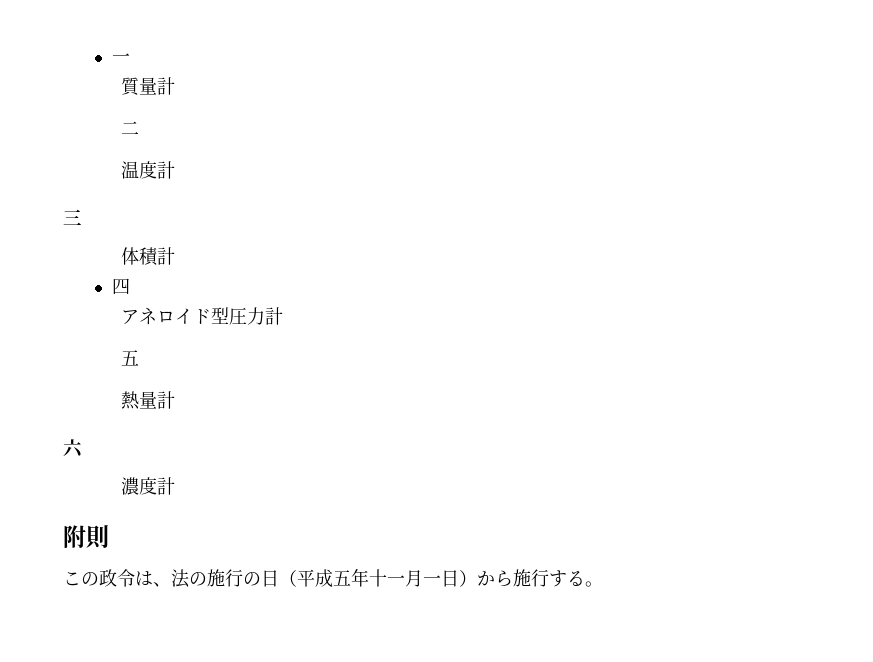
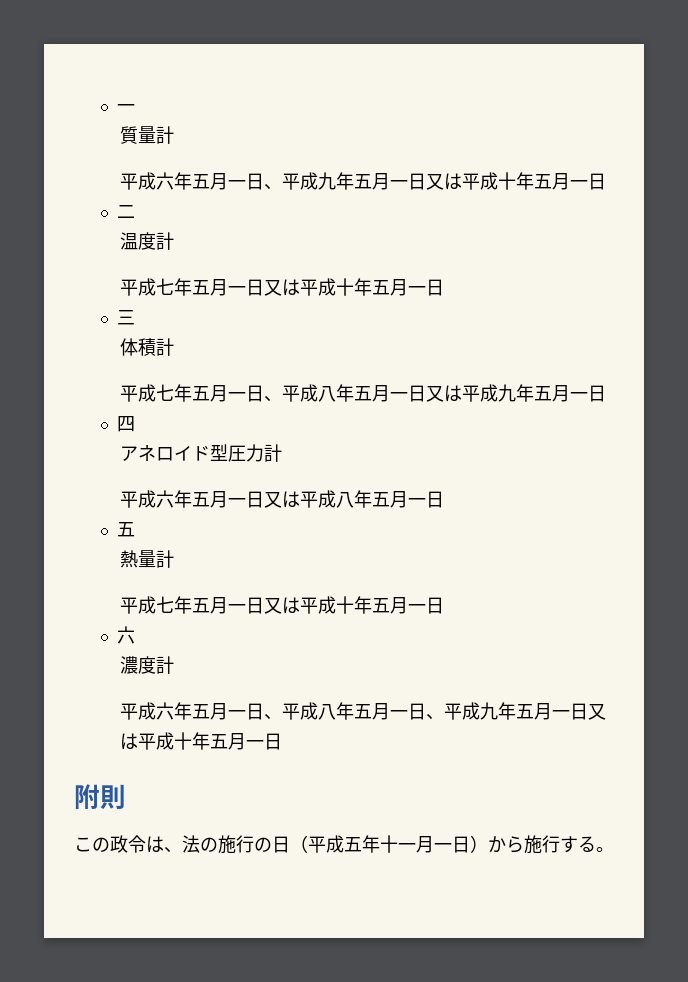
+ 平成六年五月一日、平成九年五月一日又は平成十年五月一日
  二
  温度計
+ 平成七年五月一日又は平成十年五月一日
  三
  体積計
+ 平成七年五月一日、平成八年五月一日又は平成九年五月一日
  アネロイド型圧力計
+ 平成六年五月一日又は平成八年五月一日
  五
  熱量計
+ 平成七年五月一日又は平成十年五月一日
  六
  濃度計
+ 平成六年五月一日、平成八年五月一日、平成九年五月一日又は平成十年五月一日

